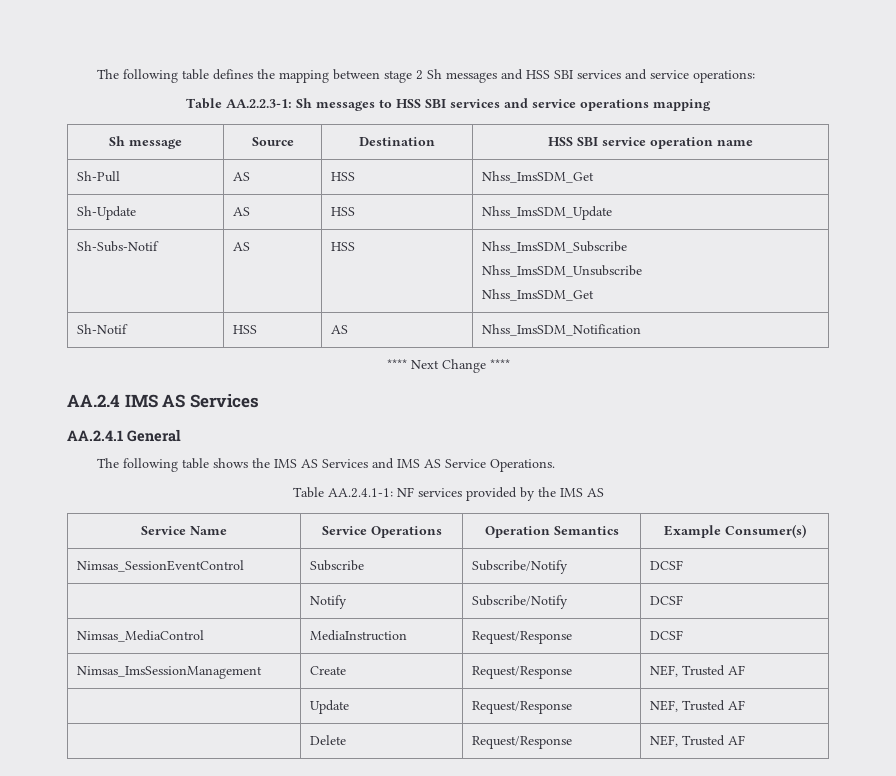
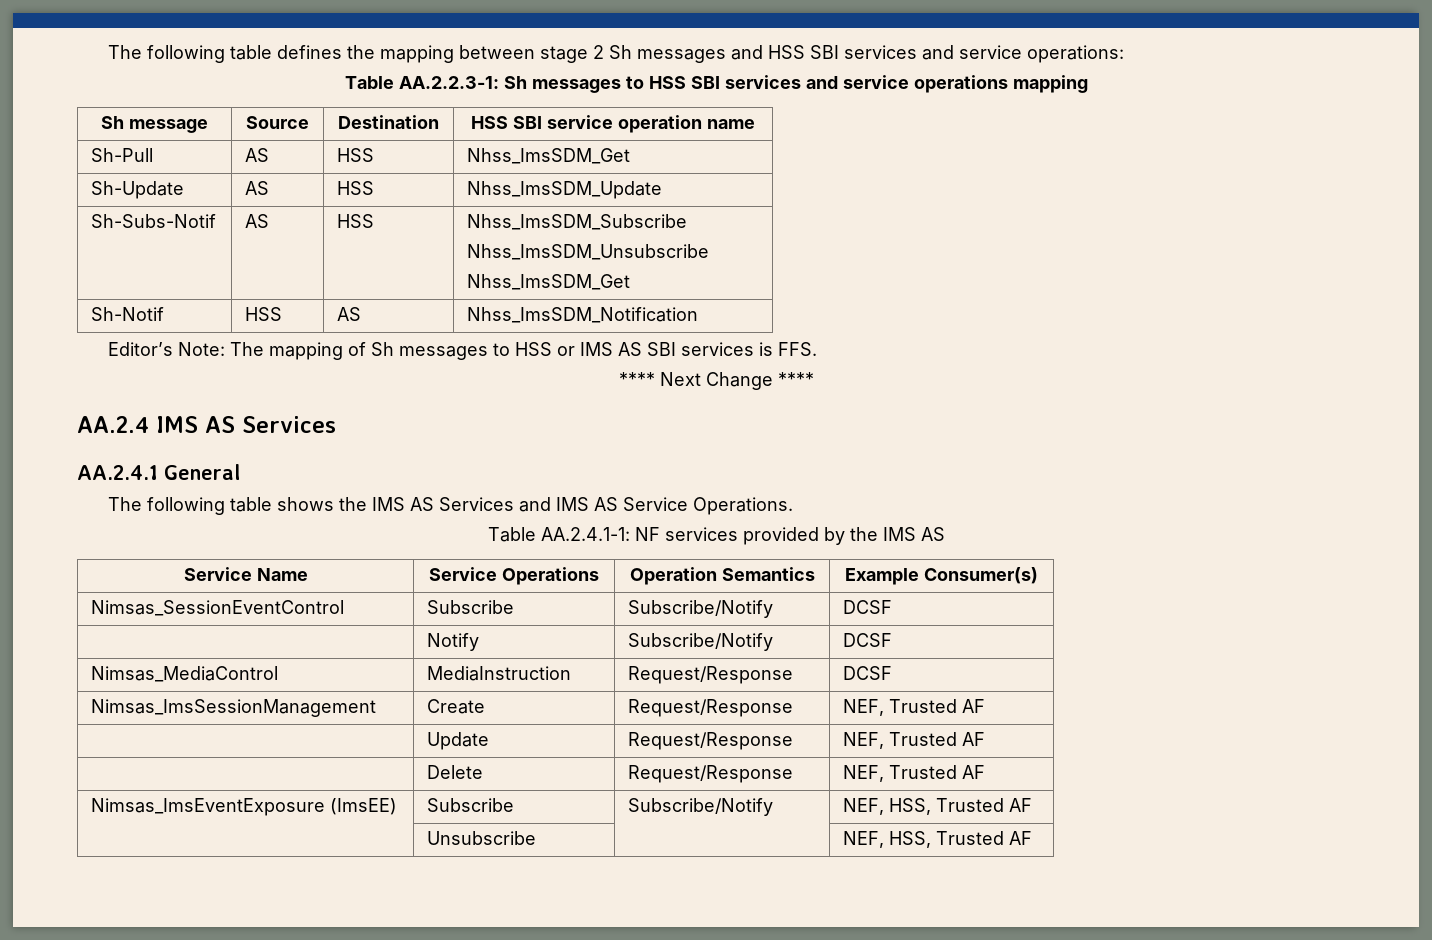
+ Editor’s Note: The mapping of Sh messages to HSS or IMS AS SBI services is FFS.
+ Nimsas_ImsEventExposure (ImsEE) | Subscribe | Subscribe/Notify | NEF, HSS, Trusted AF
+ | Unsubscribe | | NEF, HSS, Trusted AF

